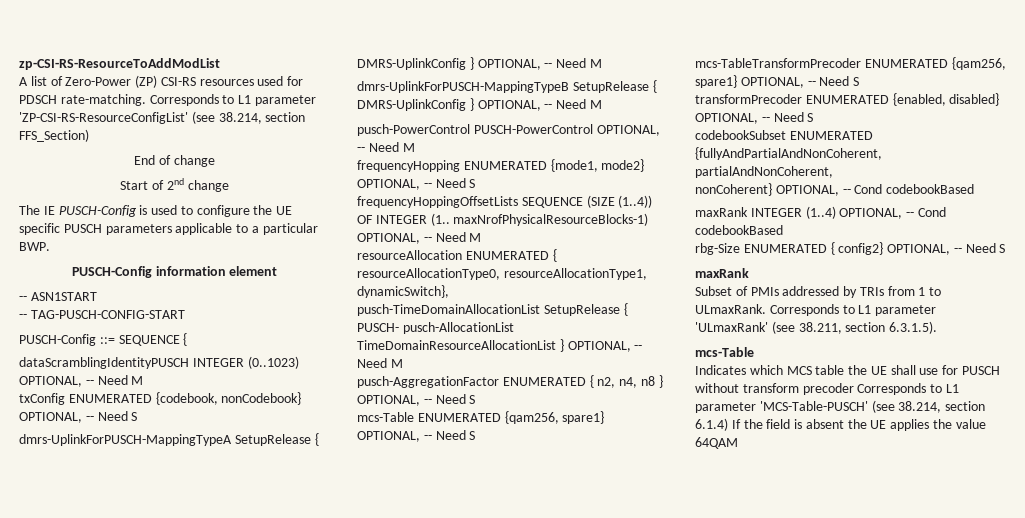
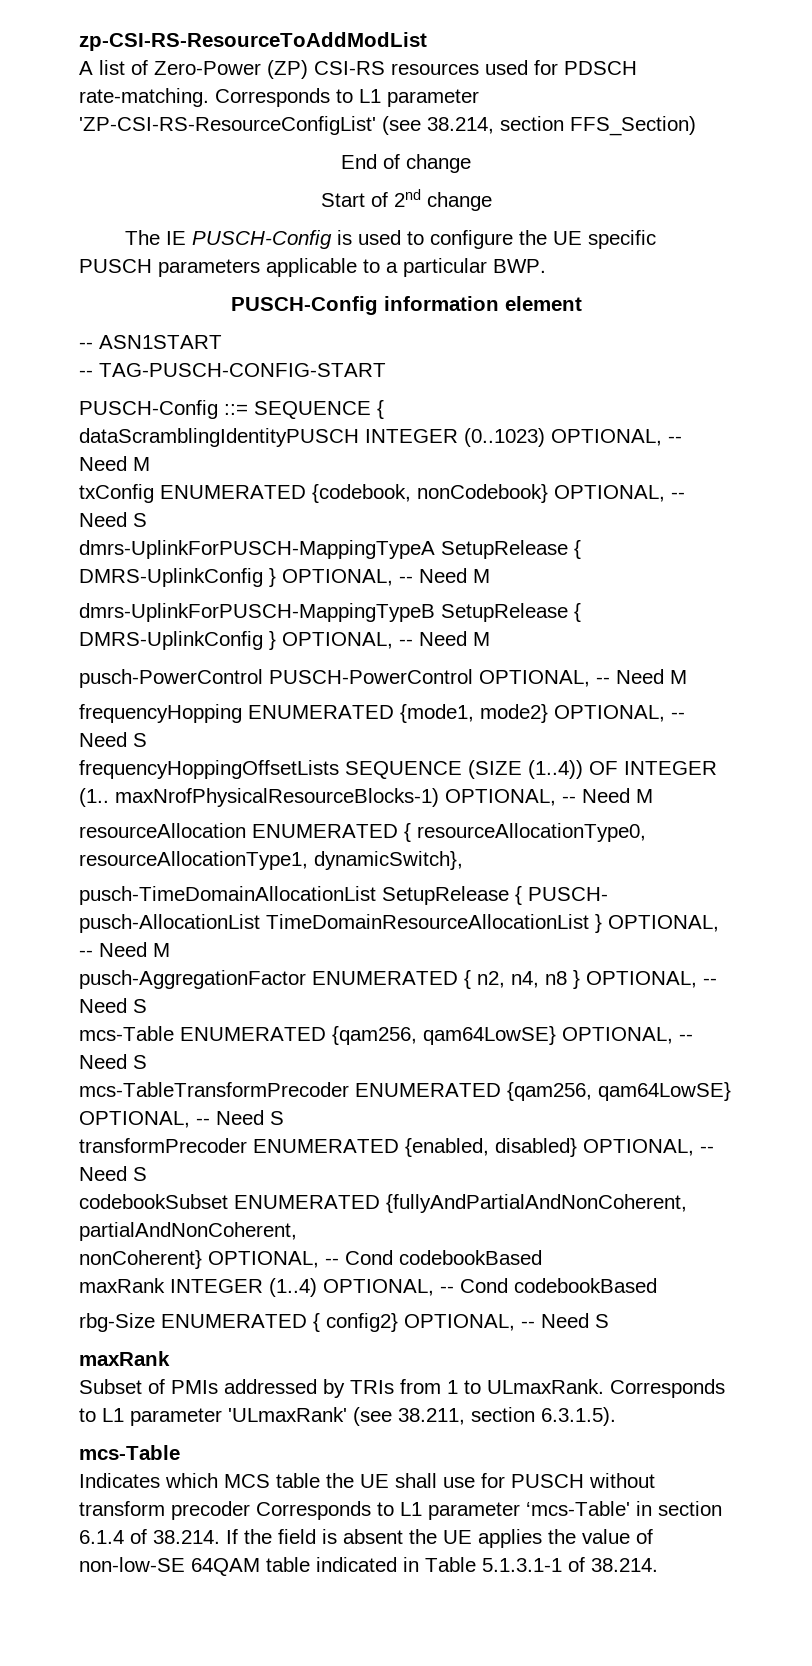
- mcs-Table ENUMERATED {qam256, spare1} OPTIONAL, -- Need S
+ mcs-Table ENUMERATED {qam256, qam64LowSE} OPTIONAL, -- Need S
- mcs-TableTransformPrecoder ENUMERATED {qam256, spare1} OPTIONAL, -- Need S
+ mcs-TableTransformPrecoder ENUMERATED {qam256, qam64LowSE} OPTIONAL, -- Need S
- Indicates which MCS table the UE shall use for PUSCH without transform precoder Corresponds to L1 parameter 'MCS-Table-PUSCH' (see 38.214, section 6.1.4) If the field is absent the UE applies the value 64QAM
+ Indicates which MCS table the UE shall use for PUSCH without transform precoder Corresponds to L1 parameter ‘mcs-Table' in section 6.1.4 of 38.214. If the field is absent the UE applies the value of non-low-SE 64QAM table indicated in Table 5.1.3.1-1 of 38.214.

